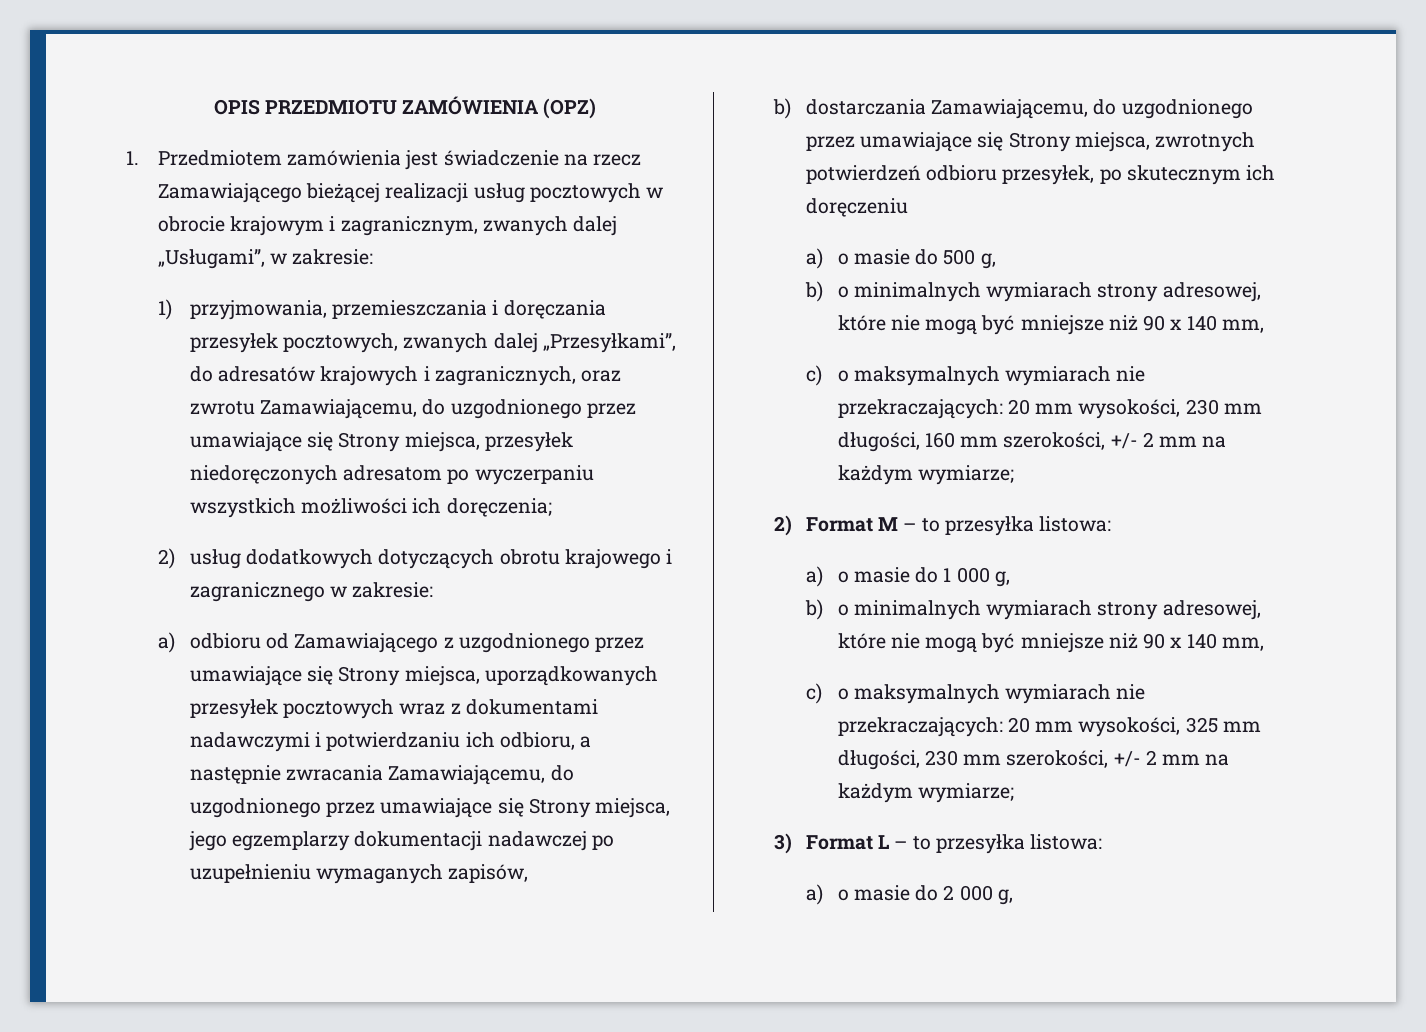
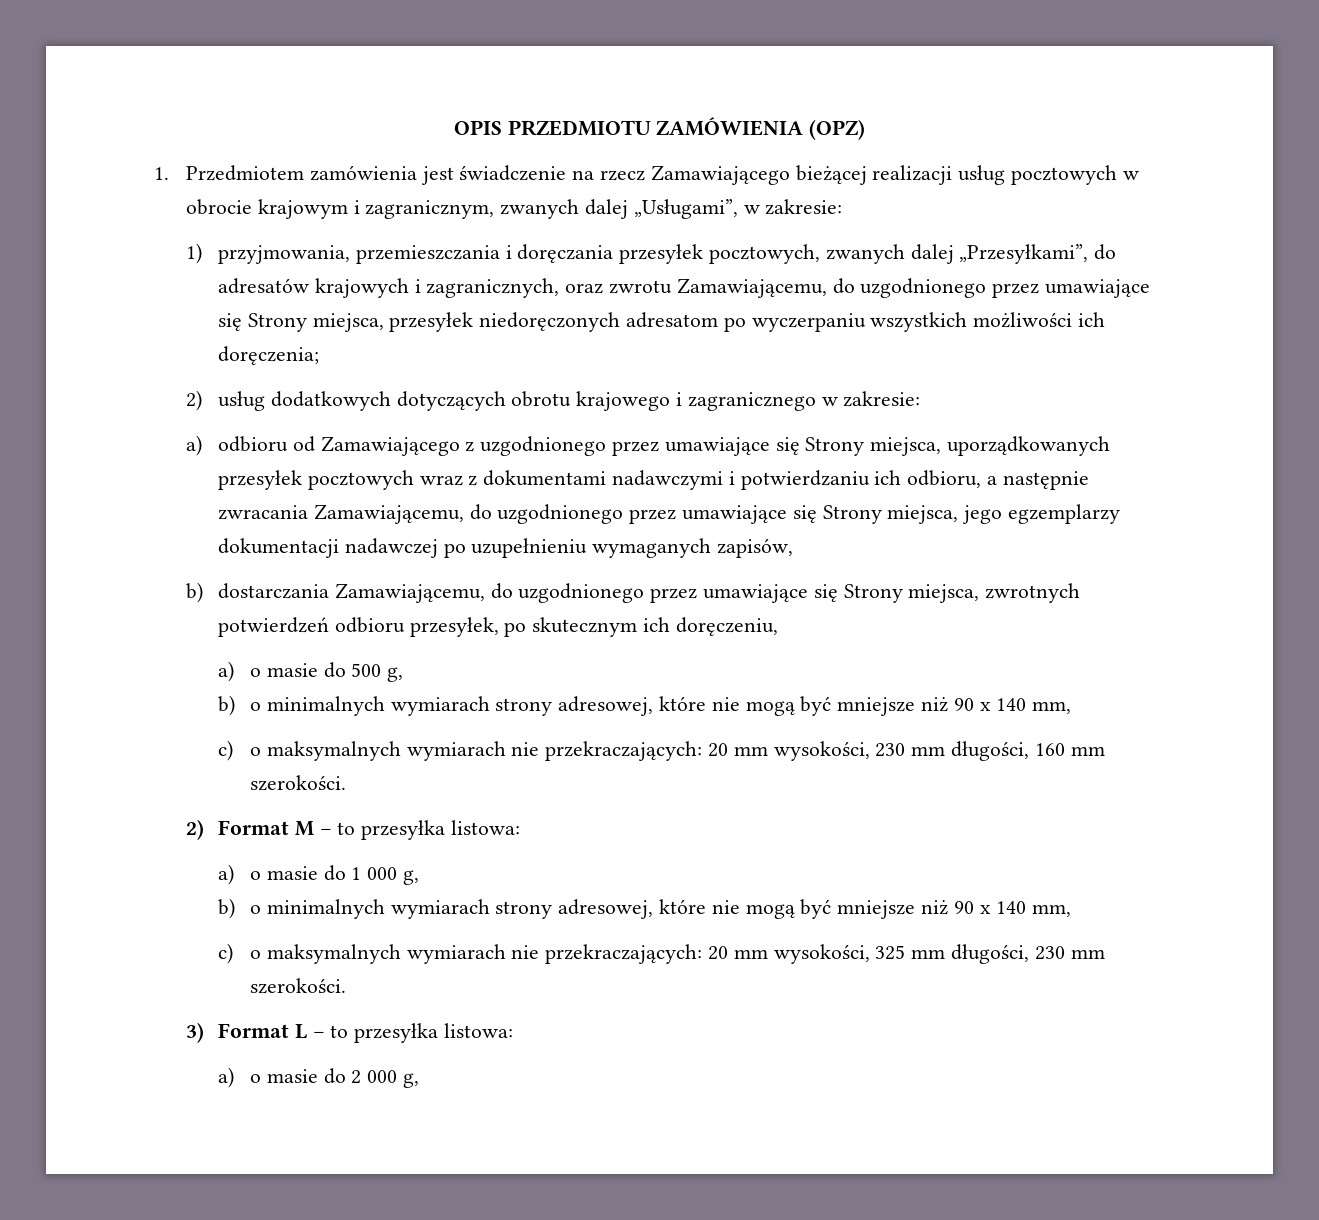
- b) dostarczania Zamawiającemu, do uzgodnionego przez umawiające się Strony miejsca, zwrotnych potwierdzeń odbioru przesyłek, po skutecznym ich doręczeniu
+ b) dostarczania Zamawiającemu, do uzgodnionego przez umawiające się Strony miejsca, zwrotnych potwierdzeń odbioru przesyłek, po skutecznym ich doręczeniu,
- c) o maksymalnych wymiarach nie przekraczających: 20 mm wysokości, 230 mm długości, 160 mm szerokości, +/- 2 mm na każdym wymiarze;
+ c) o maksymalnych wymiarach nie przekraczających: 20 mm wysokości, 230 mm długości, 160 mm szerokości.
- c) o maksymalnych wymiarach nie przekraczających: 20 mm wysokości, 325 mm długości, 230 mm szerokości, +/- 2 mm na każdym wymiarze;
+ c) o maksymalnych wymiarach nie przekraczających: 20 mm wysokości, 325 mm długości, 230 mm szerokości.

